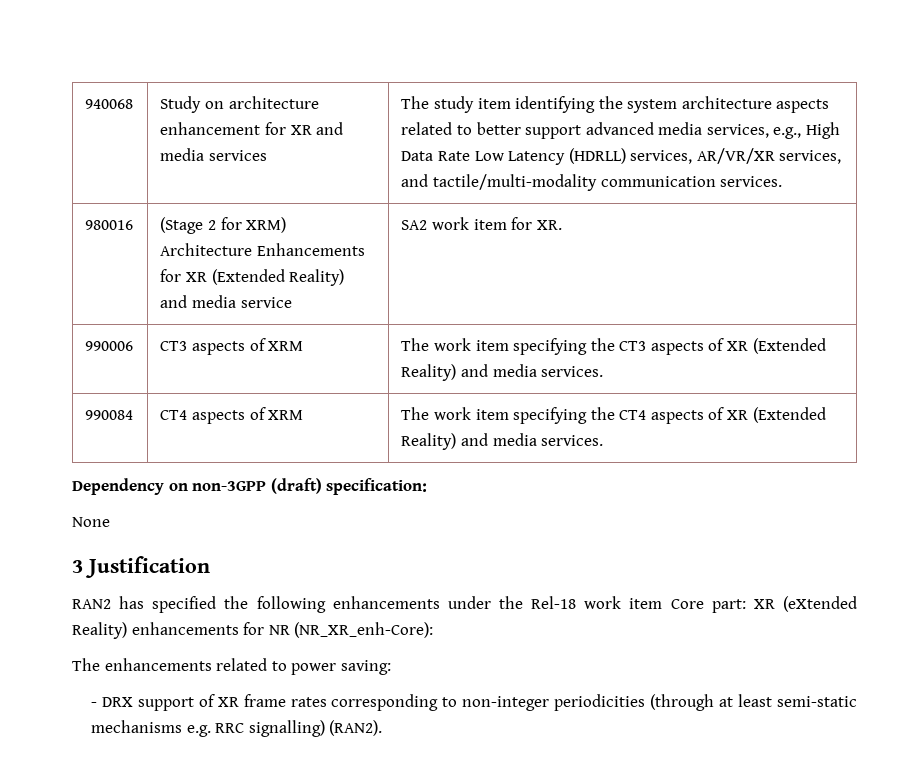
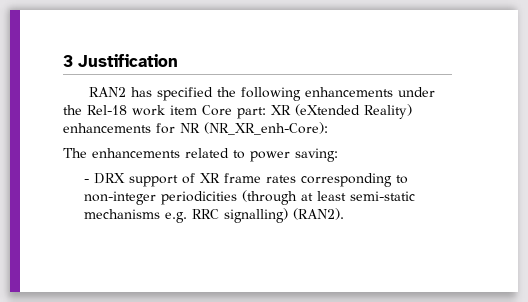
- 940068 | Study on architecture enhancement for XR and media services | The study item identifying the system architecture aspects related to better support advanced media services, e.g., High Data Rate Low Latency (HDRLL) services, AR/VR/XR services, and tactile/multi-modality communication services.
- 980016 | (Stage 2 for XRM) Architecture Enhancements for XR (Extended Reality) and media service | SA2 work item for XR.
- 990006 | CT3 aspects of XRM | The work item specifying the CT3 aspects of XR (Extended Reality) and media services.
- 990084 | CT4 aspects of XRM | The work item specifying the CT4 aspects of XR (Extended Reality) and media services.
- Dependency on non-3GPP (draft) specification:
- None

